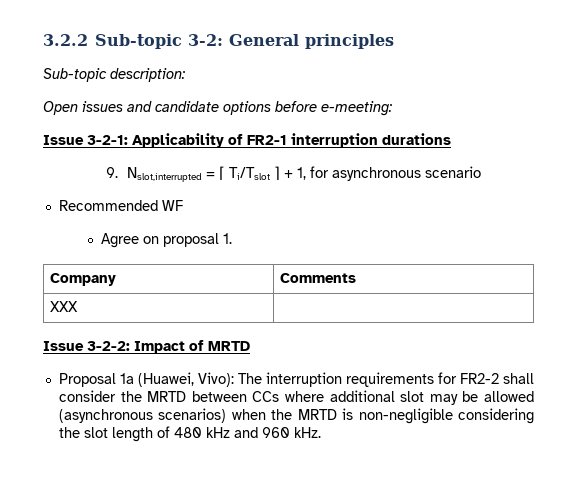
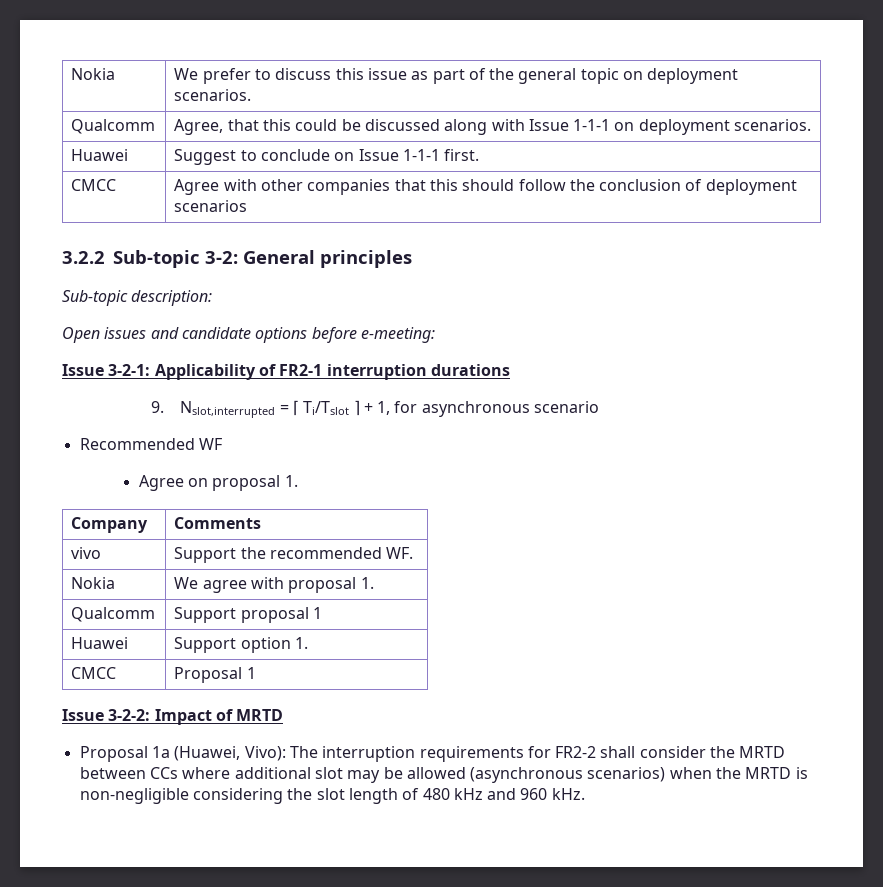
+ Nokia | We prefer to discuss this issue as part of the general topic on deployment scenarios.
+ Qualcomm | Agree, that this could be discussed along with Issue 1-1-1 on deployment scenarios.
+ Huawei | Suggest to conclude on Issue 1-1-1 first.
+ CMCC | Agree with other companies that this should follow the conclusion of deployment scenarios
- XXX |
+ vivo | Support the recommended WF.
+ Nokia | We agree with proposal 1.
+ Qualcomm | Support proposal 1
+ Huawei | Support option 1.
+ CMCC | Proposal 1

